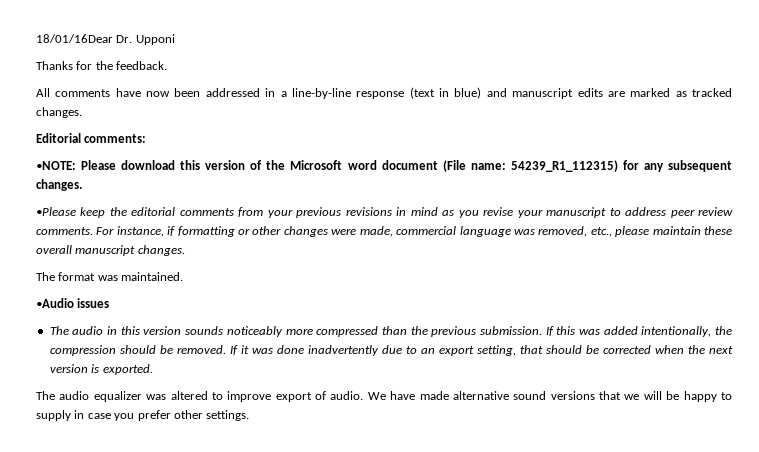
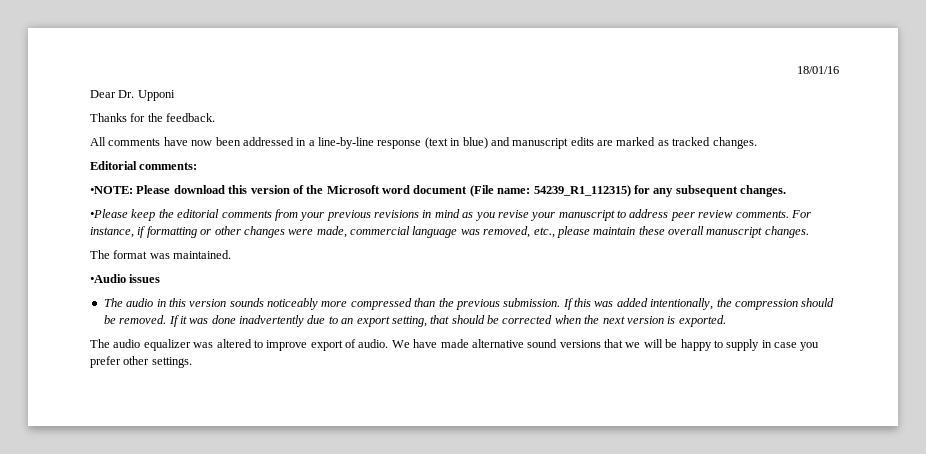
- 18/01/16Dear Dr. Upponi
+ 18/01/16
+ Dear Dr. Upponi

